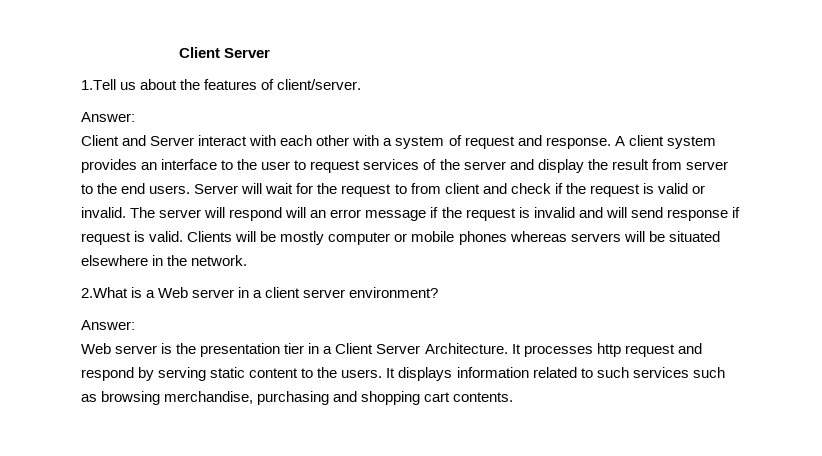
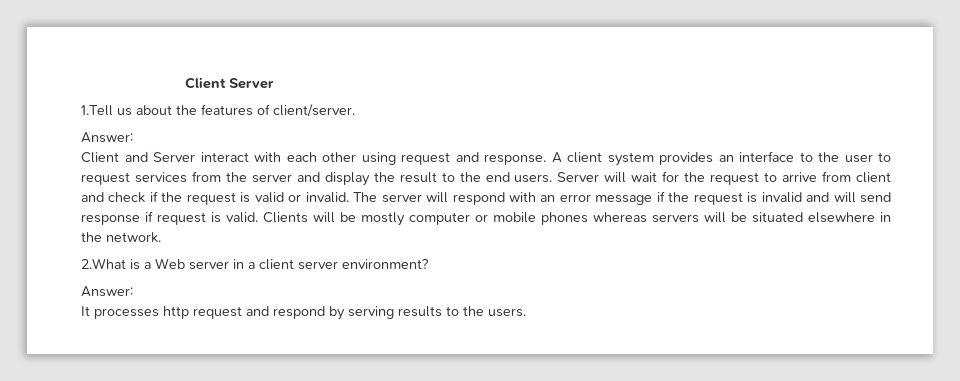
- Client and Server interact with each other with a system of request and response.
+ Client and Server interact with each other using request and response.
- A client system provides an interface to the user to request services of the server and display the result from server to the end users.
+ A client system provides an interface to the user to request services from the server and display the result to the end users.
- Server will wait for the request to from client and check if the request is valid or invalid.
+ Server will wait for the request to arrive from client and check if the request is valid or invalid.
- The server will respond will an error message if the request is invalid and will send response if request is valid.
+ The server will respond with an error message if the request is invalid and will send response if request is valid.
- Web server is the presentation tier in a Client Server Architecture. It processes http request and respond by serving static content to the users. It displays information related to such services such as browsing merchandise, purchasing and shopping cart contents.
+ It processes http request and respond by serving results to the users.

